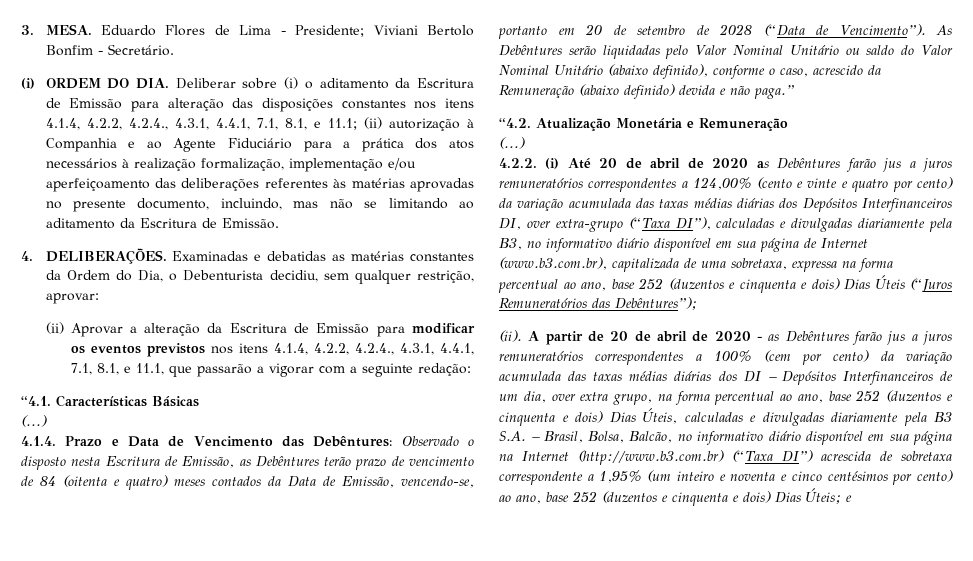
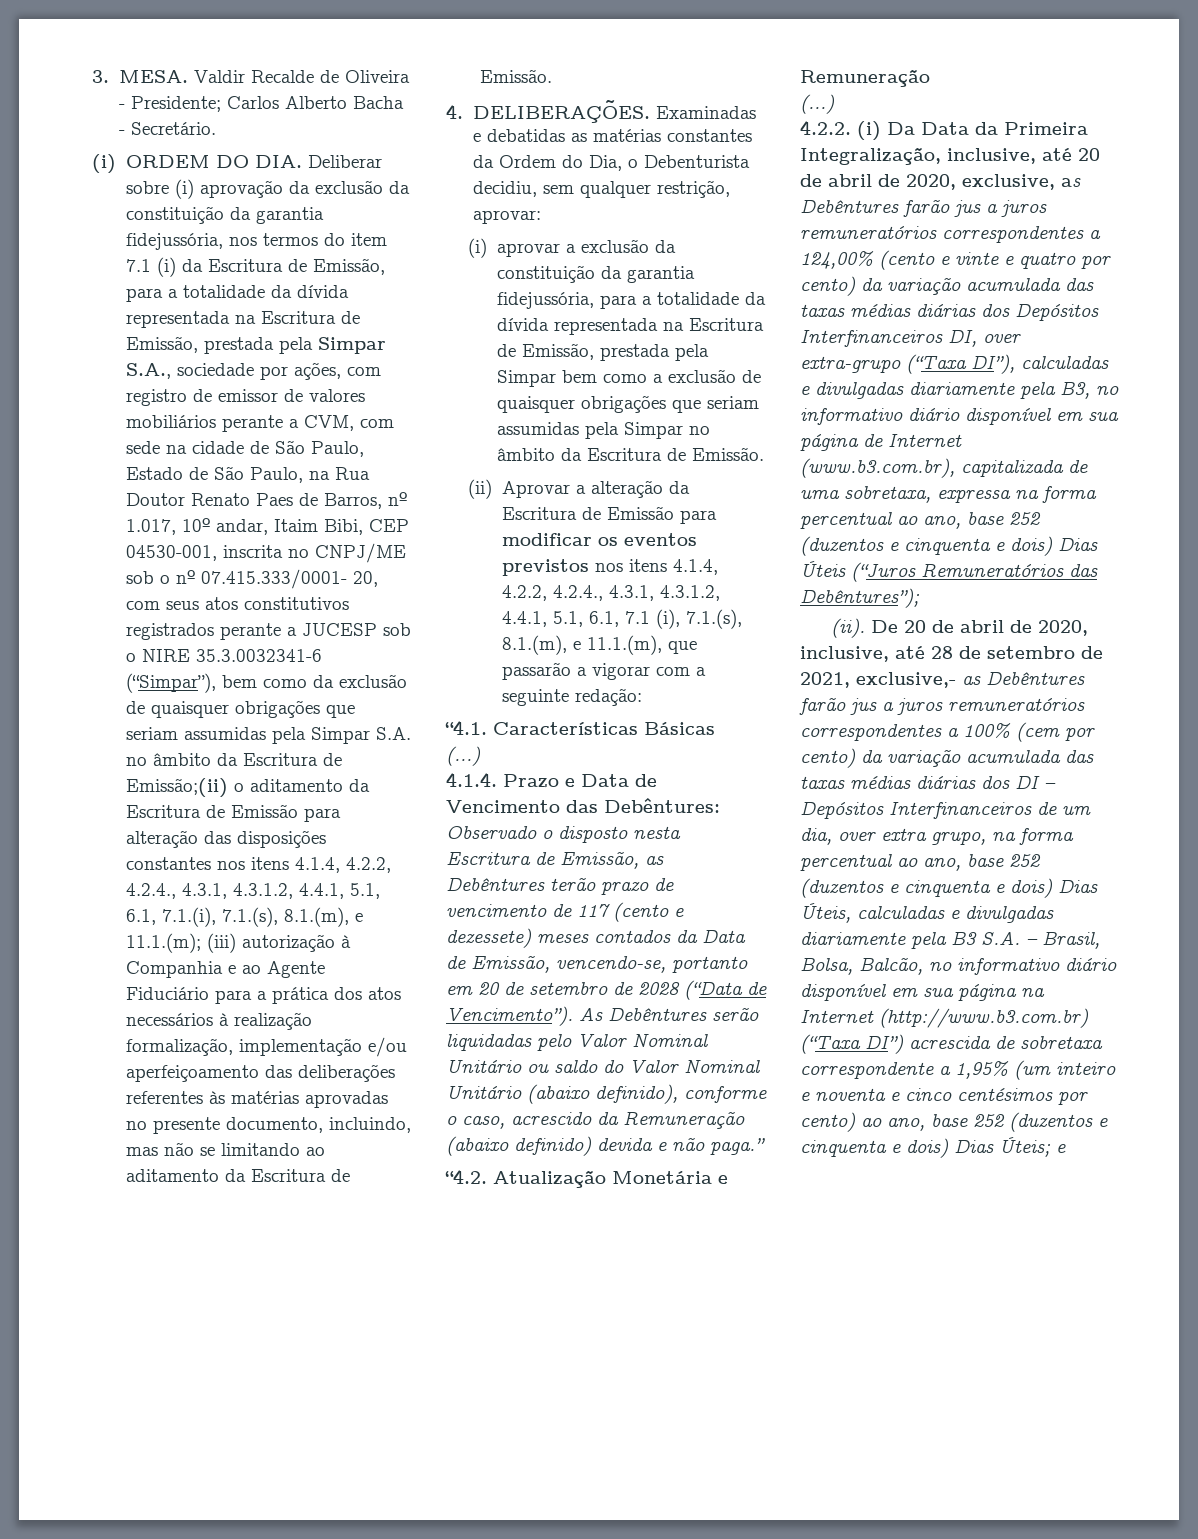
- Eduardo Flores de Lima - Presidente; Viviani Bertolo Bonfim - Secretário.
+ Valdir Recalde de Oliveira - Presidente; Carlos Alberto Bacha - Secretário.
- (i) ORDEM DO DIA. Deliberar sobre (i) o aditamento da Escritura de Emissão para alteração das disposições constantes nos itens 4.1.4, 4.2.2, 4.2.4., 4.3.1, 4.4.1, 7.1, 8.1, e 11.1; (ii) autorização à Companhia e ao Agente Fiduciário para a prática dos atos necessários à realização formalização, implementação e/ou aperfeiçoamento das deliberações referentes às matérias aprovadas no presente documento, incluindo, mas não se limitando ao aditamento da Escritura de Emissão.
+ (i) ORDEM DO DIA. Deliberar sobre (i) aprovação da exclusão da constituição da garantia fidejussória, nos termos do item 7.1 (i) da Escritura de Emissão, para a totalidade da dívida representada na Escritura de Emissão, prestada pela Simpar S.A., sociedade por ações, com registro de emissor de valores mobiliários perante a CVM, com sede na cidade de São Paulo, Estado de São Paulo, na Rua Doutor Renato Paes de Barros, nº 1.017, 10º andar, Itaim Bibi, CEP 04530-001, inscrita no CNPJ/ME sob o nº 07.415.333/0001- 20, com seus atos constitutivos registrados perante a JUCESP sob o NIRE 35.3.0032341-6 (“Simpar”), bem como da exclusão de quaisquer obrigações que seriam assumidas pela Simpar S.A. no âmbito da Escritura de Emissão;(ii) o aditamento da Escritura de Emissão para alteração das disposições constantes nos itens 4.1.4, 4.2.2, 4.2.4., 4.3.1, 4.3.1.2, 4.4.1, 5.1, 6.1, 7.1.(i), 7.1.(s), 8.1.(m), e 11.1.(m); (iii) autorização à Companhia e ao Agente Fiduciário para a prática dos atos necessários à realização formalização, implementação e/ou aperfeiçoamento das deliberações referentes às matérias aprovadas no presente documento, incluindo, mas não se limitando ao aditamento da Escritura de Emissão.
+ (i) aprovar a exclusão da constituição da garantia fidejussória, para a totalidade da dívida representada na Escritura de Emissão, prestada pela Simpar bem como a exclusão de quaisquer obrigações que seriam assumidas pela Simpar no âmbito da Escritura de Emissão.
- (ii) Aprovar a alteração da Escritura de Emissão para modificar os eventos previstos nos itens 4.1.4, 4.2.2, 4.2.4., 4.3.1, 4.4.1, 7.1, 8.1, e 11.1, que passarão a vigorar com a seguinte redação:
+ (ii) Aprovar a alteração da Escritura de Emissão para modificar os eventos previstos nos itens 4.1.4, 4.2.2, 4.2.4., 4.3.1, 4.3.1.2, 4.4.1, 5.1, 6.1, 7.1 (i), 7.1.(s), 8.1.(m), e 11.1.(m), que passarão a vigorar com a seguinte redação:
- 4.1.4. Prazo e Data de Vencimento das Debêntures: Observado o disposto nesta Escritura de Emissão, as Debêntures terão prazo de vencimento de 84 (oitenta e quatro) meses contados da Data de Emissão, vencendo-se, portanto em 20 de setembro de 2028 (“Data de Vencimento”).
+ 4.1.4. Prazo e Data de Vencimento das Debêntures: Observado o disposto nesta Escritura de Emissão, as Debêntures terão prazo de vencimento de 117 (cento e dezessete) meses contados da Data de Emissão, vencendo-se, portanto em 20 de setembro de 2028 (“Data de Vencimento”).
- 4.2.2. (i) Até 20 de abril de 2020 as Debêntures farão jus a juros remuneratórios correspondentes a 124,00% (cento e vinte e quatro por cento) da variação acumulada das taxas médias diárias dos Depósitos Interfinanceiros DI, over extra-grupo (“Taxa DI”), calculadas e divulgadas diariamente pela B3, no informativo diário disponível em sua página de Internet (www.b3.com.br), capitalizada de uma sobretaxa, expressa na forma percentual ao ano, base 252 (duzentos e cinquenta e dois) Dias Úteis (“Juros Remuneratórios das Debêntures”);
+ 4.2.2. (i) Da Data da Primeira Integralização, inclusive, até 20 de abril de 2020, exclusive, as Debêntures farão jus a juros remuneratórios correspondentes a 124,00% (cento e vinte e quatro por cento) da variação acumulada das taxas médias diárias dos Depósitos Interfinanceiros DI, over extra-grupo (“Taxa DI”), calculadas e divulgadas diariamente pela B3, no informativo diário disponível em sua página de Internet (www.b3.com.br), capitalizada de uma sobretaxa, expressa na forma percentual ao ano, base 252 (duzentos e cinquenta e dois) Dias Úteis (“Juros Remuneratórios das Debêntures”);
- A partir de 20 de abril de 2020 - as Debêntures farão jus a juros remuneratórios correspondentes a 100% (cem por cento) da variação acumulada das taxas médias diárias dos DI – Depósitos Interfinanceiros de um dia, over extra grupo, na forma percentual ao ano, base 252 (duzentos e cinquenta e dois) Dias Úteis, calculadas e divulgadas diariamente pela B3 S.A. – Brasil, Bolsa, Balcão, no informativo diário disponível em sua página na Internet (http://www.b3.com.br) (“Taxa DI”) acrescida de sobretaxa correspondente a 1,95% (um inteiro e noventa e cinco centésimos por cento) ao ano, base 252 (duzentos e cinquenta e dois) Dias Úteis;
+ De 20 de abril de 2020, inclusive, até 28 de setembro de 2021, exclusive,- as Debêntures farão jus a juros remuneratórios correspondentes a 100% (cem por cento) da variação acumulada das taxas médias diárias dos DI – Depósitos Interfinanceiros de um dia, over extra grupo, na forma percentual ao ano, base 252 (duzentos e cinquenta e dois) Dias Úteis, calculadas e divulgadas diariamente pela B3 S.A. – Brasil, Bolsa, Balcão, no informativo diário disponível em sua página na Internet (http://www.b3.com.br) (“Taxa DI”) acrescida de sobretaxa correspondente a 1,95% (um inteiro e noventa e cinco centésimos por cento) ao ano, base 252 (duzentos e cinquenta e dois) Dias Úteis;

